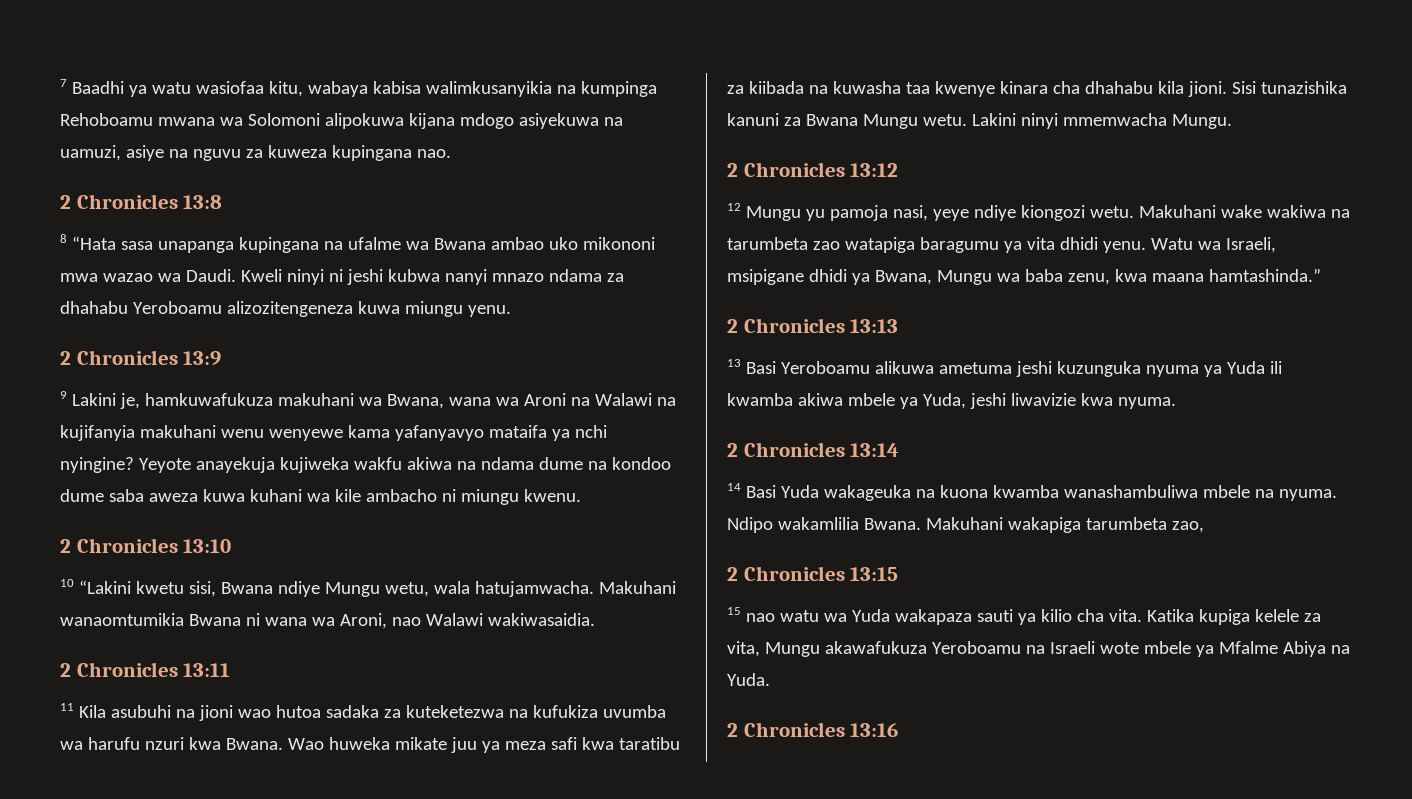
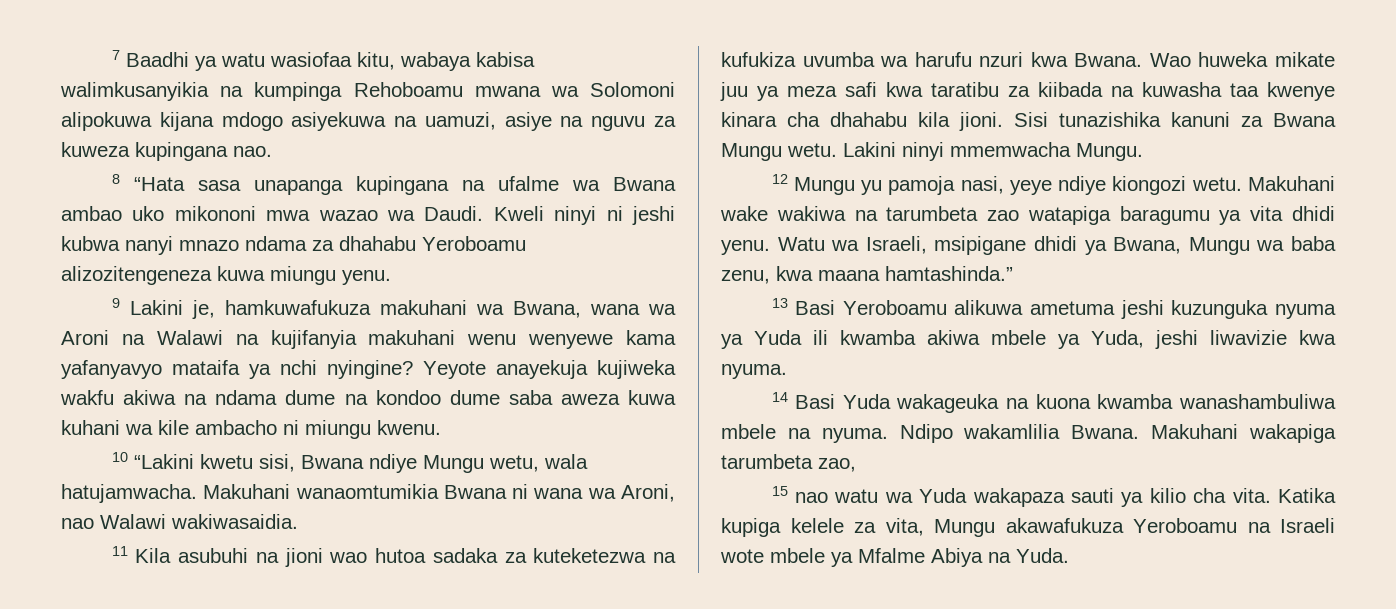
- 2 Chronicles 13:8
- 2 Chronicles 13:9
- 2 Chronicles 13:10
- 2 Chronicles 13:11
- 2 Chronicles 13:12
- 2 Chronicles 13:13
- 2 Chronicles 13:14
- 2 Chronicles 13:15
- 2 Chronicles 13:16

